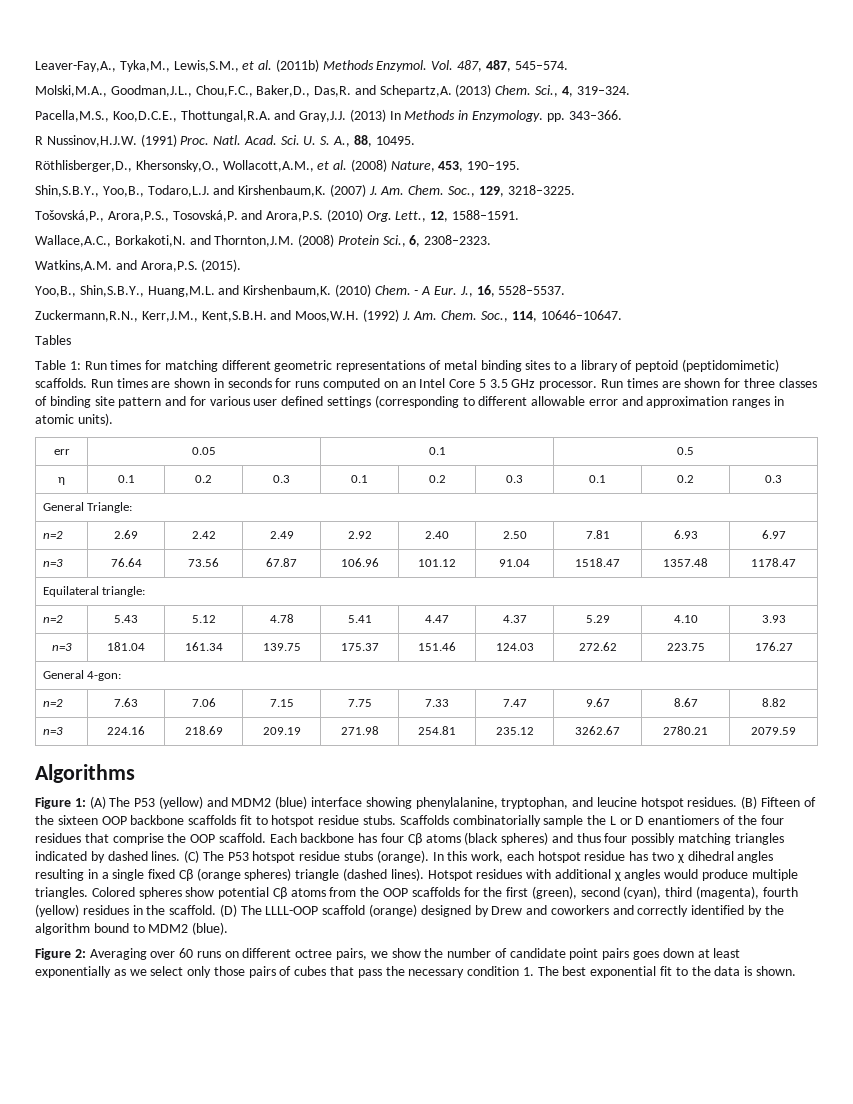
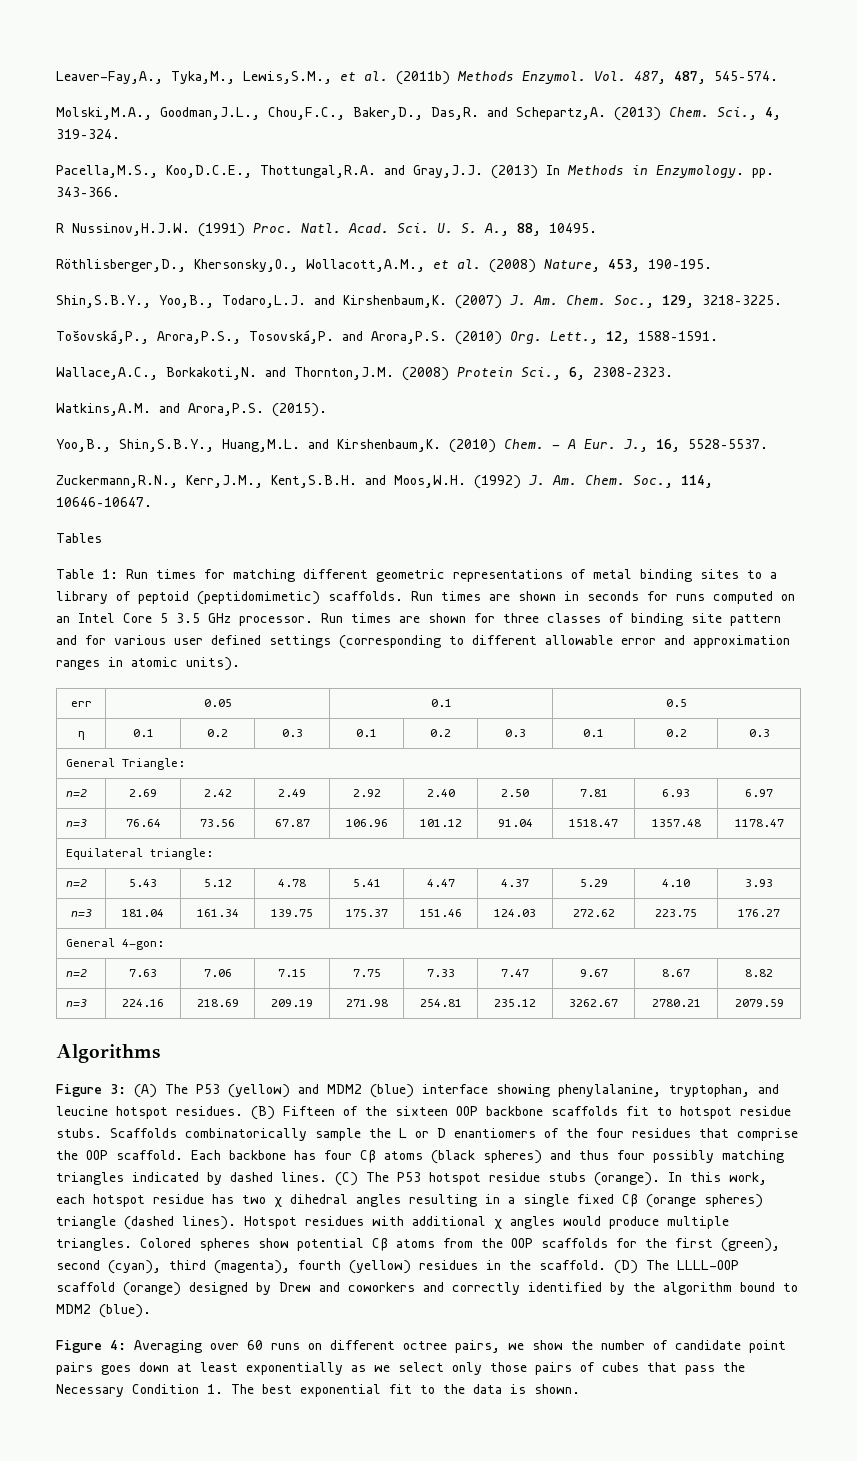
- Figure 1: (A) The P53 (yellow) and MDM2 (blue) interface showing phenylalanine, tryptophan, and leucine hotspot residues.
+ Figure 3: (A) The P53 (yellow) and MDM2 (blue) interface showing phenylalanine, tryptophan, and leucine hotspot residues.
- Scaffolds combinatorially sample the L or D enantiomers of the four residues that comprise the OOP scaffold.
+ Scaffolds combinatorically sample the L or D enantiomers of the four residues that comprise the OOP scaffold.
- Figure 2: Averaging over 60 runs on different octree pairs, we show the number of candidate point pairs goes down at least exponentially as we select only those pairs of cubes that pass the necessary condition 1. The best exponential fit to the data is shown.
+ Figure 4: Averaging over 60 runs on different octree pairs, we show the number of candidate point pairs goes down at least exponentially as we select only those pairs of cubes that pass the Necessary Condition 1. The best exponential fit to the data is shown.

